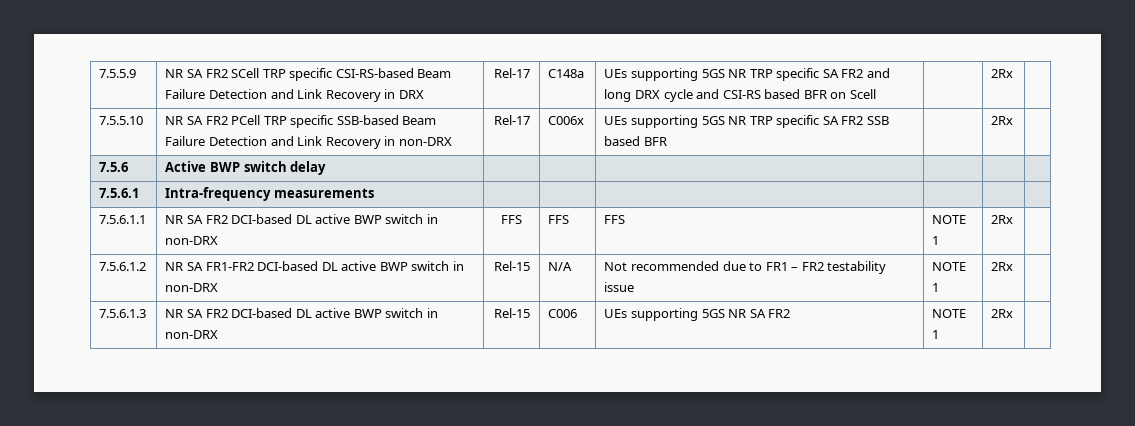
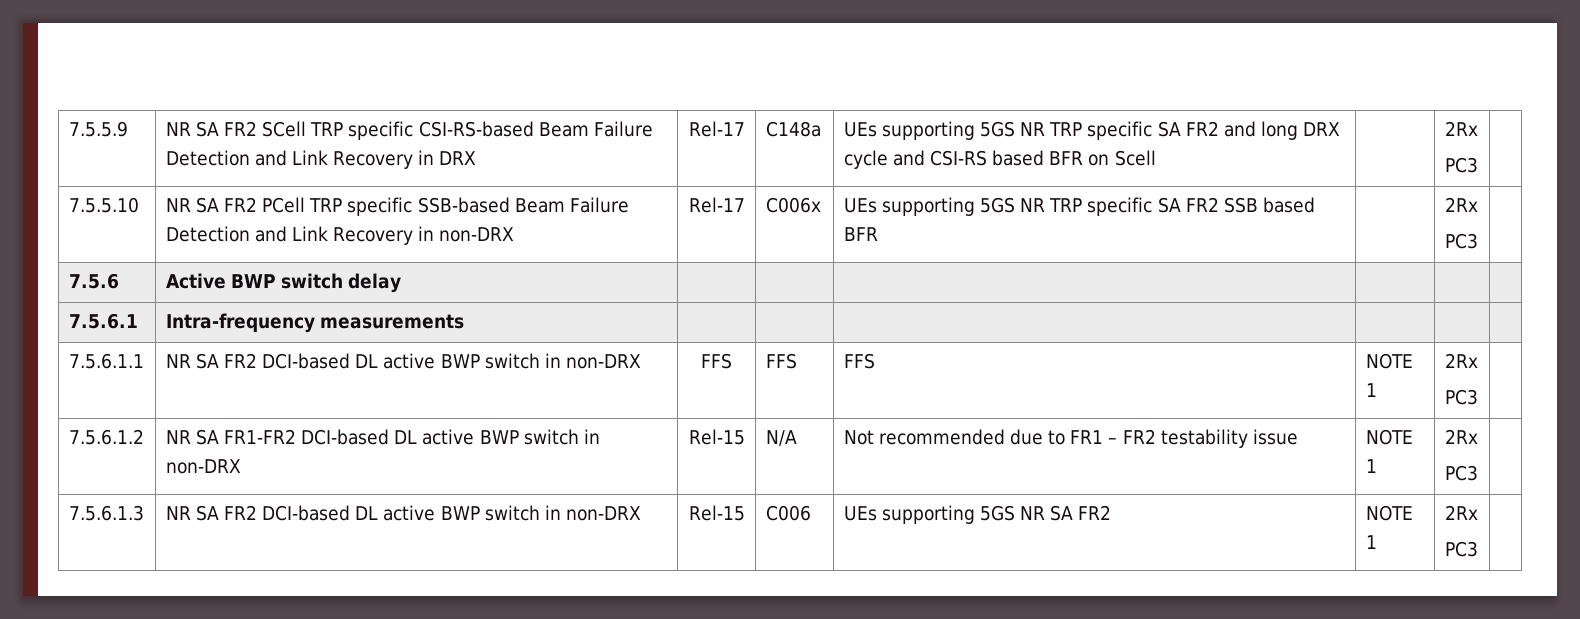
- 7.5.5.9 | NR SA FR2 SCell TRP specific CSI-RS-based Beam Failure Detection and Link Recovery in DRX | Rel-17 | C148a | UEs supporting 5GS NR TRP specific SA FR2 and long DRX cycle and CSI-RS based BFR on Scell | | 2Rx |
+ 7.5.5.9 | NR SA FR2 SCell TRP specific CSI-RS-based Beam Failure Detection and Link Recovery in DRX | Rel-17 | C148a | UEs supporting 5GS NR TRP specific SA FR2 and long DRX cycle and CSI-RS based BFR on Scell | | 2Rx
+ PC3 |
- 7.5.5.10 | NR SA FR2 PCell TRP specific SSB-based Beam Failure Detection and Link Recovery in non-DRX | Rel-17 | C006x | UEs supporting 5GS NR TRP specific SA FR2 SSB based BFR | | 2Rx |
+ 7.5.5.10 | NR SA FR2 PCell TRP specific SSB-based Beam Failure Detection and Link Recovery in non-DRX | Rel-17 | C006x | UEs supporting 5GS NR TRP specific SA FR2 SSB based BFR | | 2Rx
+ PC3 |
- 7.5.6.1.1 | NR SA FR2 DCI-based DL active BWP switch in non-DRX | FFS | FFS | FFS | NOTE 1 | 2Rx |
+ 7.5.6.1.1 | NR SA FR2 DCI-based DL active BWP switch in non-DRX | FFS | FFS | FFS | NOTE 1 | 2Rx
+ PC3 |
- 7.5.6.1.2 | NR SA FR1-FR2 DCI-based DL active BWP switch in non-DRX | Rel-15 | N/A | Not recommended due to FR1 – FR2 testability issue | NOTE 1 | 2Rx |
+ 7.5.6.1.2 | NR SA FR1-FR2 DCI-based DL active BWP switch in non-DRX | Rel-15 | N/A | Not recommended due to FR1 – FR2 testability issue | NOTE 1 | 2Rx
+ PC3 |
- 7.5.6.1.3 | NR SA FR2 DCI-based DL active BWP switch in non-DRX | Rel-15 | C006 | UEs supporting 5GS NR SA FR2 | NOTE 1 | 2Rx |
+ 7.5.6.1.3 | NR SA FR2 DCI-based DL active BWP switch in non-DRX | Rel-15 | C006 | UEs supporting 5GS NR SA FR2 | NOTE 1 | 2Rx
+ PC3 |

